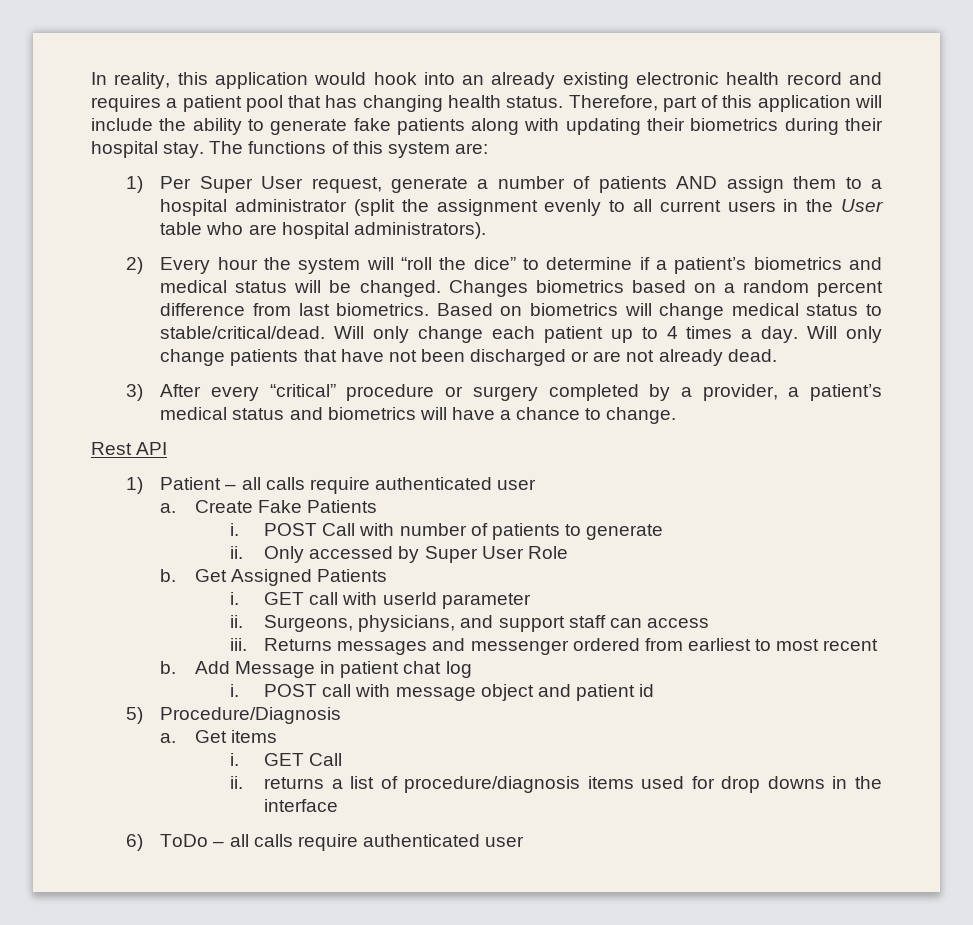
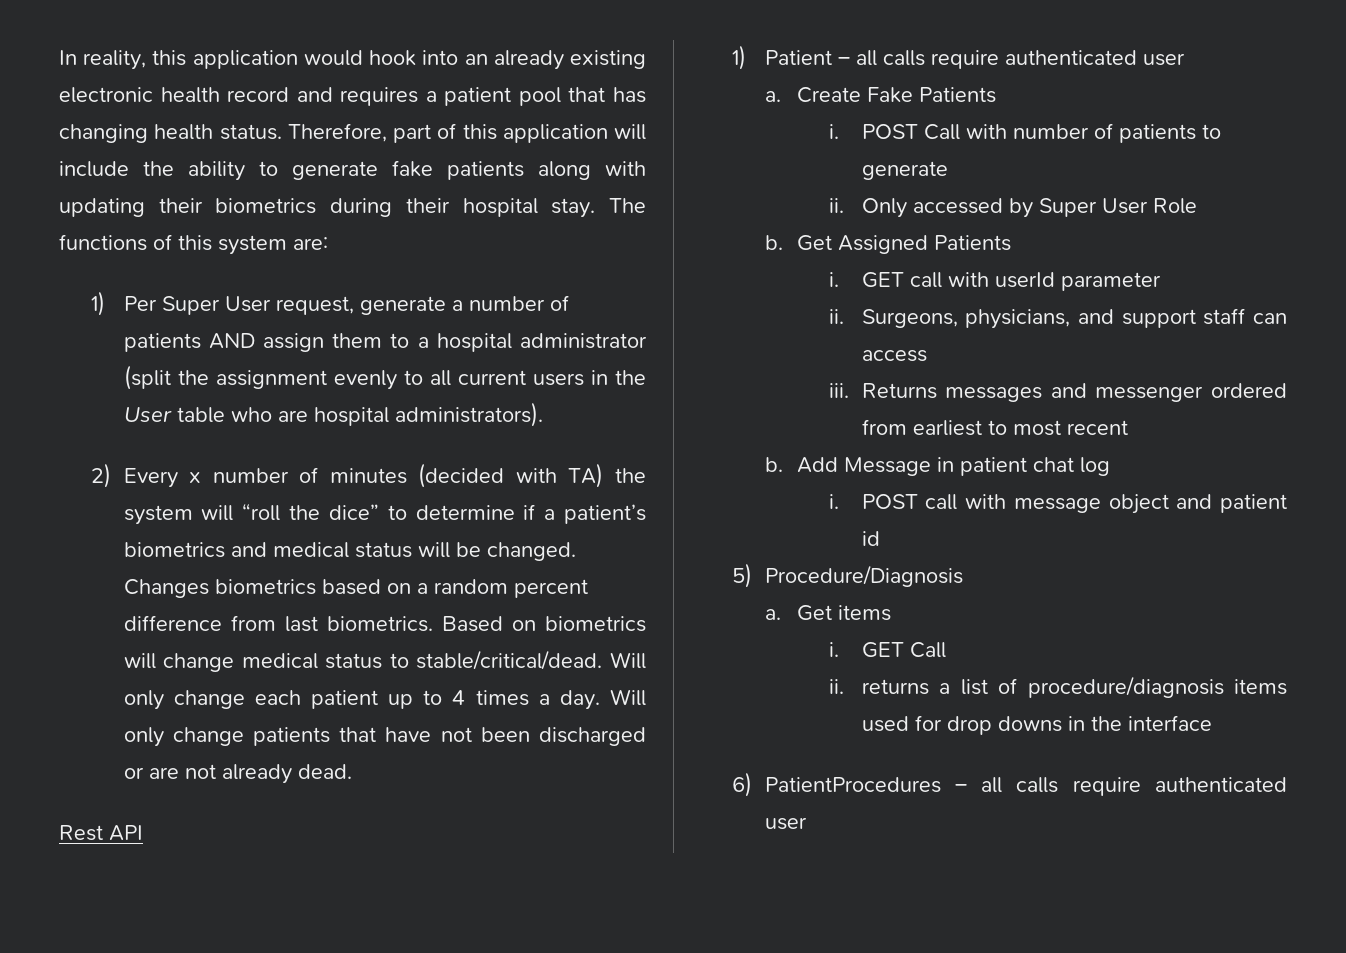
- 2) Every hour the system will “roll the dice” to determine if a patient’s biometrics and medical status will be changed.
+ 2) Every x number of minutes (decided with TA) the system will “roll the dice” to determine if a patient’s biometrics and medical status will be changed.
- 3) After every “critical” procedure or surgery completed by a provider, a patient’s medical status and biometrics will have a chance to change.
- 6) ToDo – all calls require authenticated user
+ 6) PatientProcedures – all calls require authenticated user

